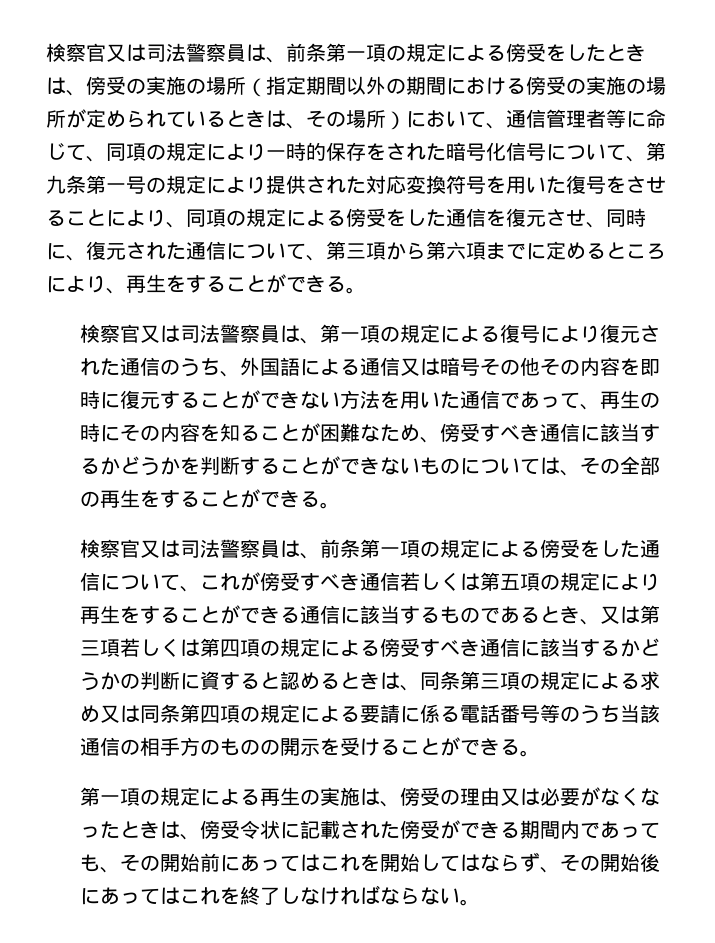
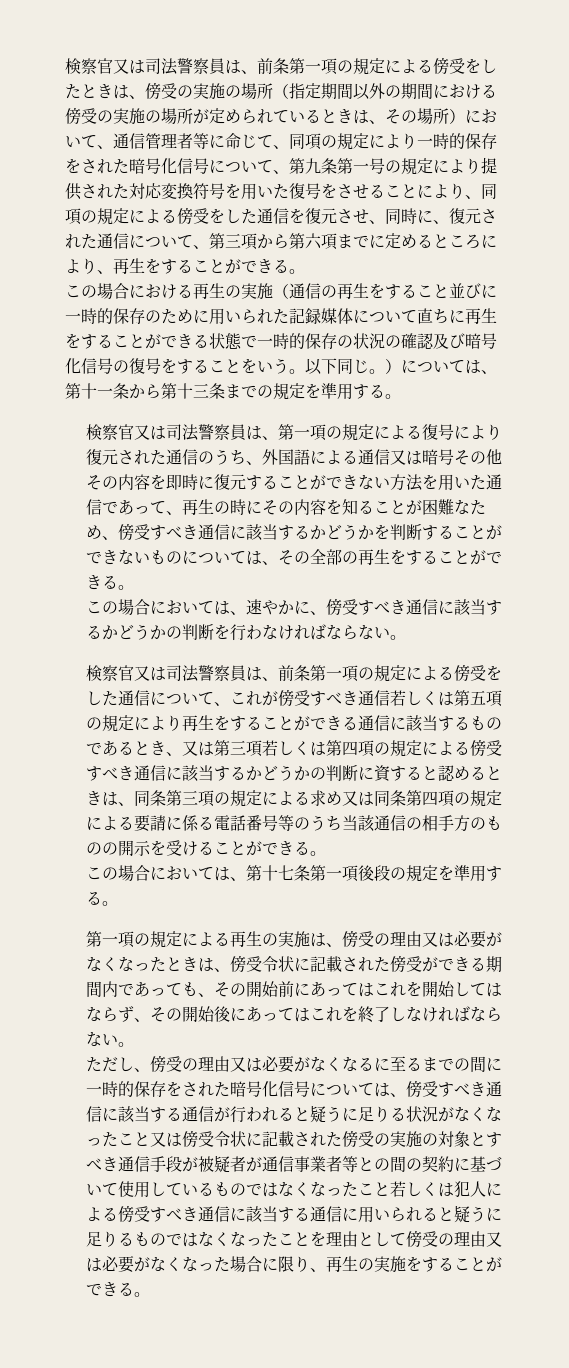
+ この場合における再生の実施（通信の再生をすること並びに一時的保存のために用いられた記録媒体について直ちに再生をすることができる状態で一時的保存の状況の確認及び暗号化信号の復号をすることをいう。以下同じ。）については、第十一条から第十三条までの規定を準用する。
+ この場合においては、速やかに、傍受すべき通信に該当するかどうかの判断を行わなければならない。
+ この場合においては、第十七条第一項後段の規定を準用する。
+ ただし、傍受の理由又は必要がなくなるに至るまでの間に一時的保存をされた暗号化信号については、傍受すべき通信に該当する通信が行われると疑うに足りる状況がなくなったこと又は傍受令状に記載された傍受の実施の対象とすべき通信手段が被疑者が通信事業者等との間の契約に基づいて使用しているものではなくなったこと若しくは犯人による傍受すべき通信に該当する通信に用いられると疑うに足りるものではなくなったことを理由として傍受の理由又は必要がなくなった場合に限り、再生の実施をすることができる。

